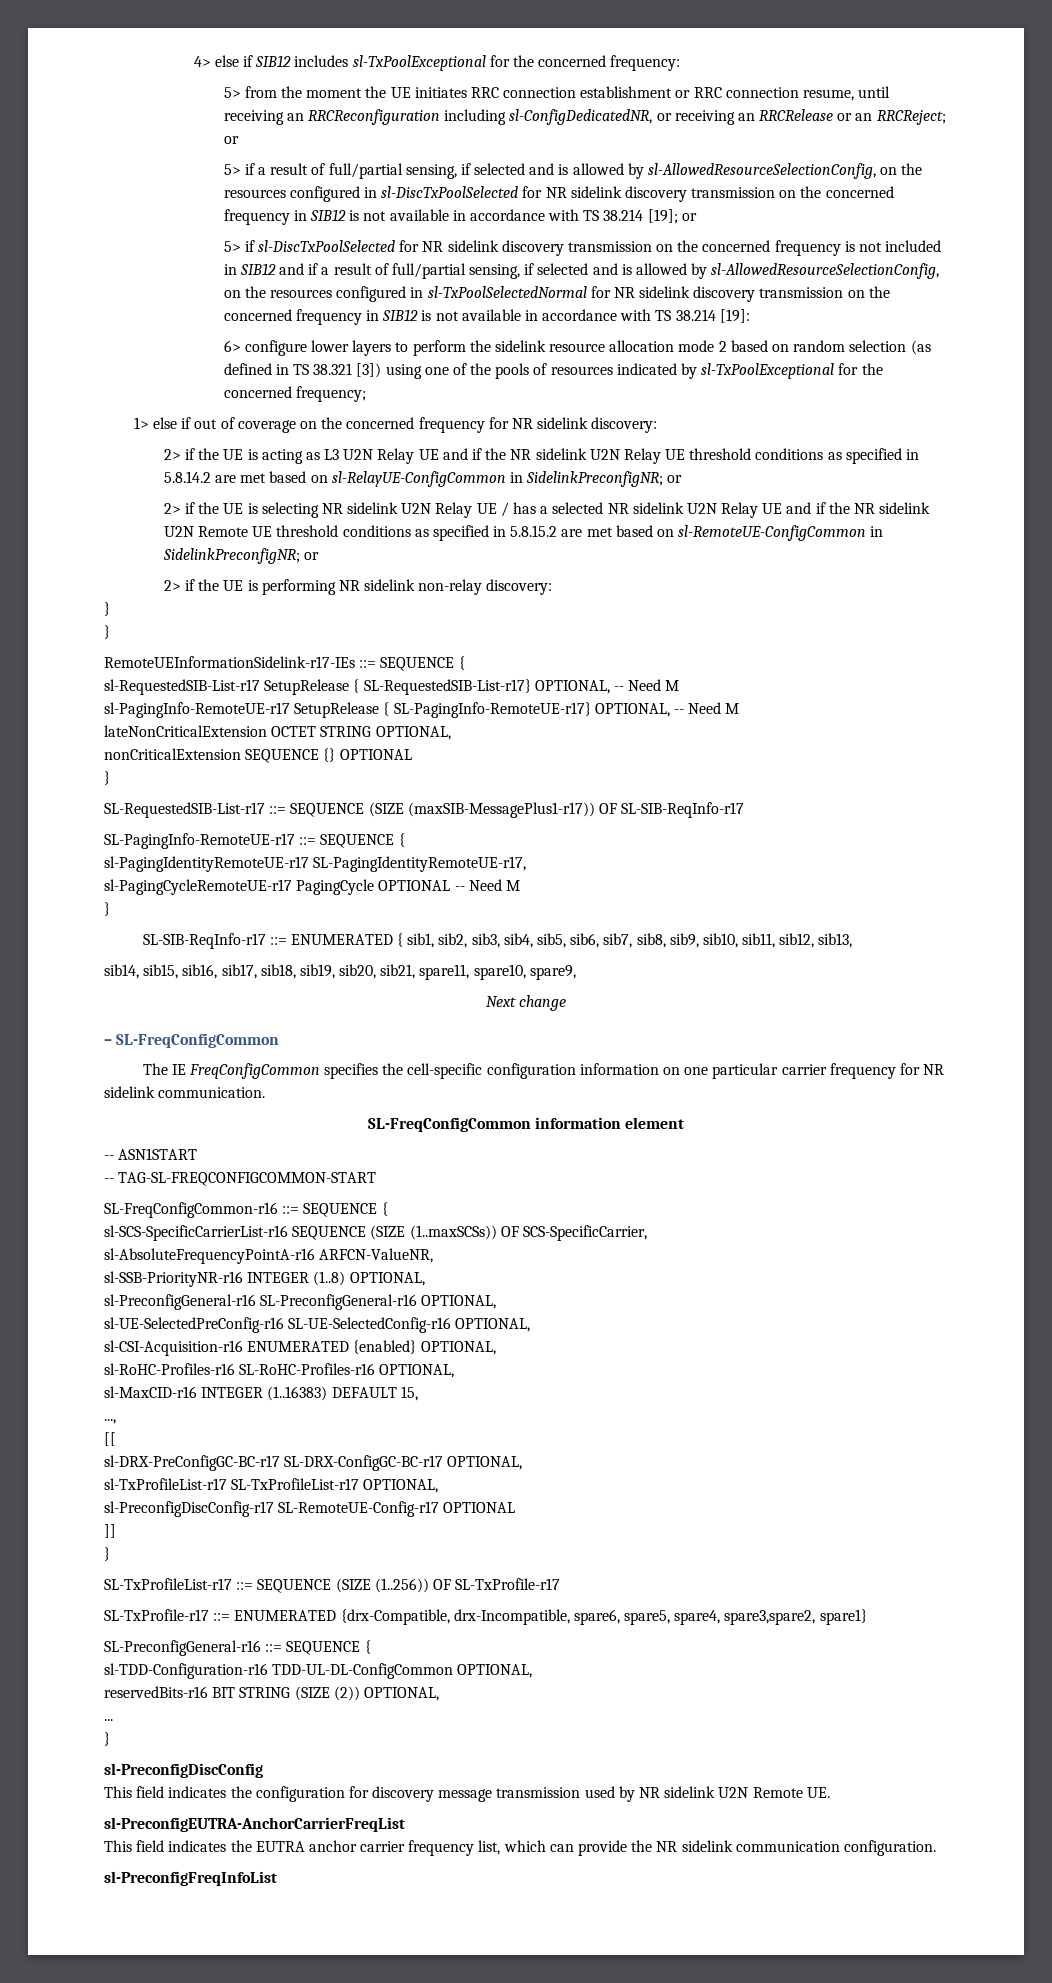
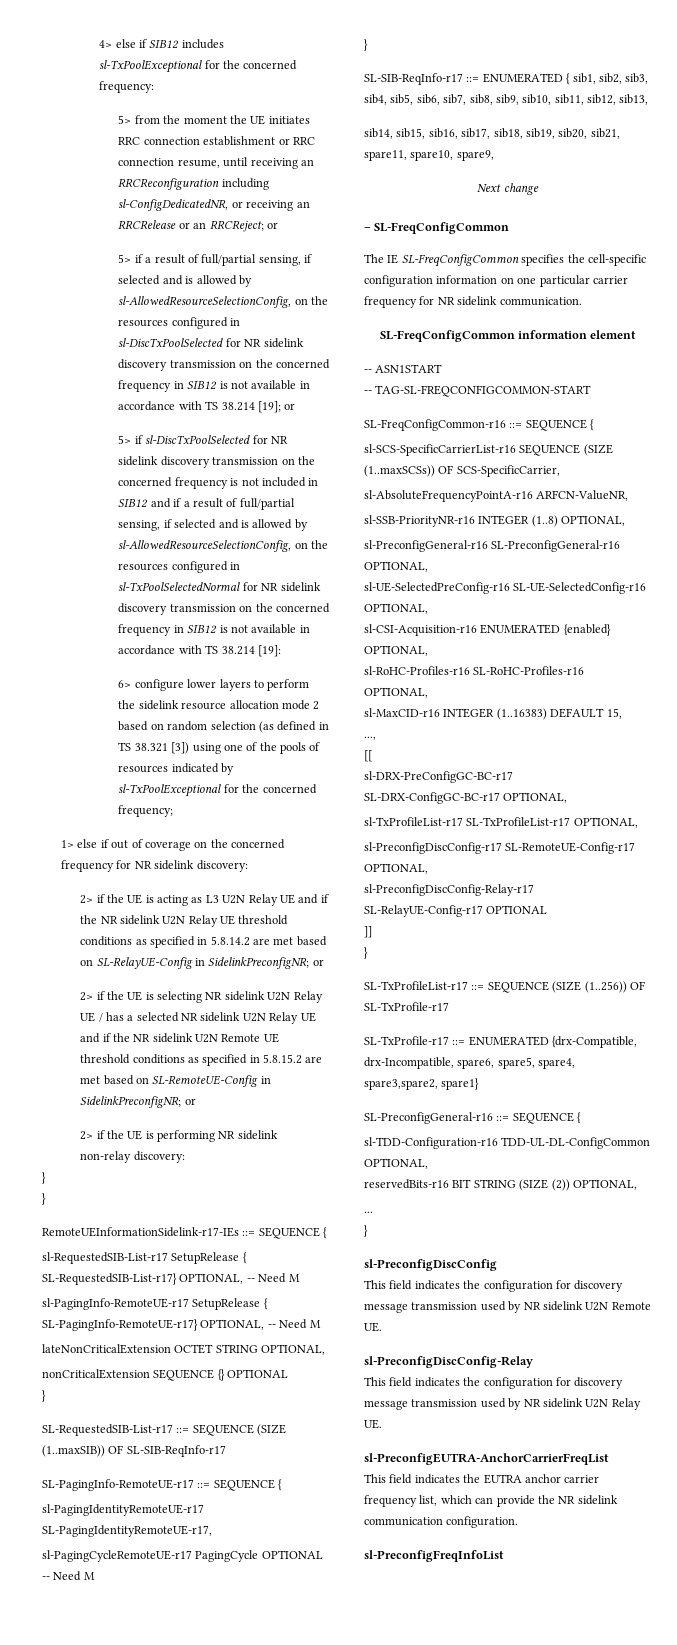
- 2> if the UE is acting as L3 U2N Relay UE and if the NR sidelink U2N Relay UE threshold conditions as specified in 5.8.14.2 are met based on sl-RelayUE-ConfigCommon in SidelinkPreconfigNR; or
+ 2> if the UE is acting as L3 U2N Relay UE and if the NR sidelink U2N Relay UE threshold conditions as specified in 5.8.14.2 are met based on SL-RelayUE-Config in SidelinkPreconfigNR; or
- 2> if the UE is selecting NR sidelink U2N Relay UE / has a selected NR sidelink U2N Relay UE and if the NR sidelink U2N Remote UE threshold conditions as specified in 5.8.15.2 are met based on sl-RemoteUE-ConfigCommon in SidelinkPreconfigNR; or
+ 2> if the UE is selecting NR sidelink U2N Relay UE / has a selected NR sidelink U2N Relay UE and if the NR sidelink U2N Remote UE threshold conditions as specified in 5.8.15.2 are met based on SL-RemoteUE-Config in SidelinkPreconfigNR; or
- SL-RequestedSIB-List-r17 ::= SEQUENCE (SIZE (maxSIB-MessagePlus1-r17)) OF SL-SIB-ReqInfo-r17
+ SL-RequestedSIB-List-r17 ::= SEQUENCE (SIZE (1..maxSIB)) OF SL-SIB-ReqInfo-r17
- The IE FreqConfigCommon specifies the cell-specific configuration information on one particular carrier frequency for NR sidelink communication.
+ The IE SL-FreqConfigCommon specifies the cell-specific configuration information on one particular carrier frequency for NR sidelink communication.
- sl-PreconfigDiscConfig-r17 SL-RemoteUE-Config-r17 OPTIONAL
+ sl-PreconfigDiscConfig-r17 SL-RemoteUE-Config-r17 OPTIONAL,
+ sl-PreconfigDiscConfig-Relay-r17 SL-RelayUE-Config-r17 OPTIONAL
+ sl-PreconfigDiscConfig-Relay
+ This field indicates the configuration for discovery message transmission used by NR sidelink U2N Relay UE.

